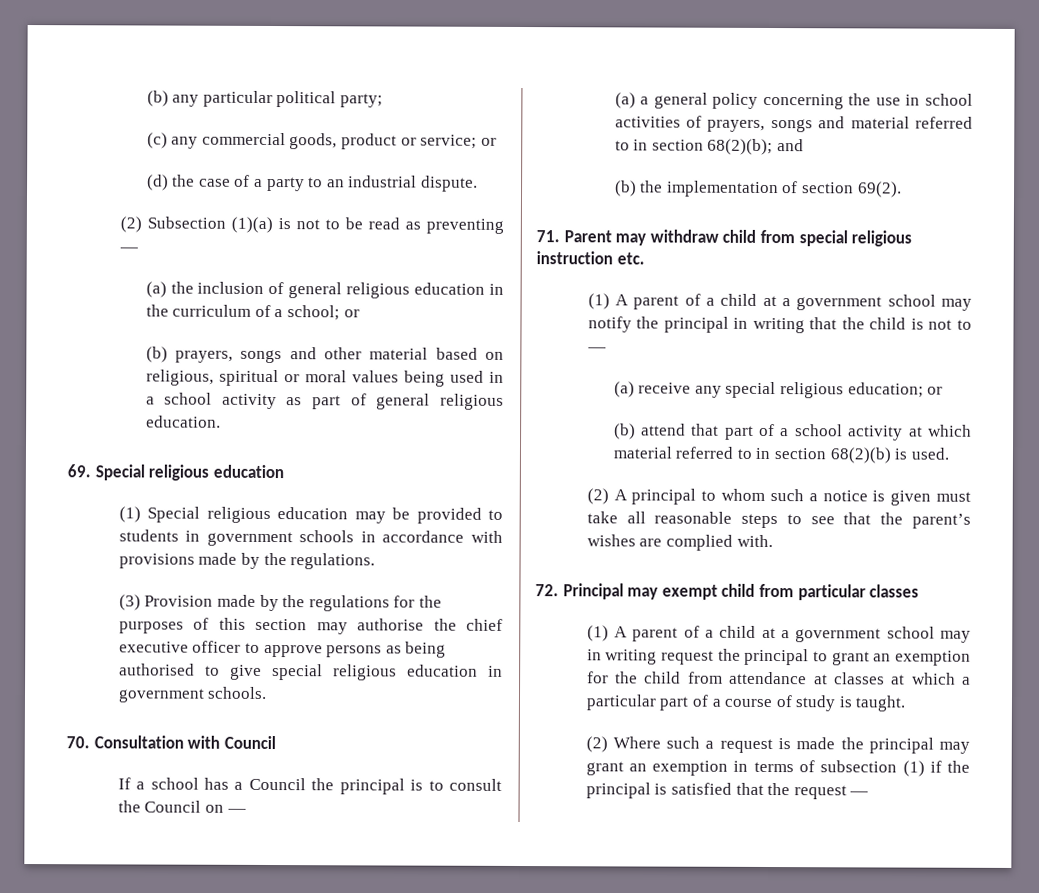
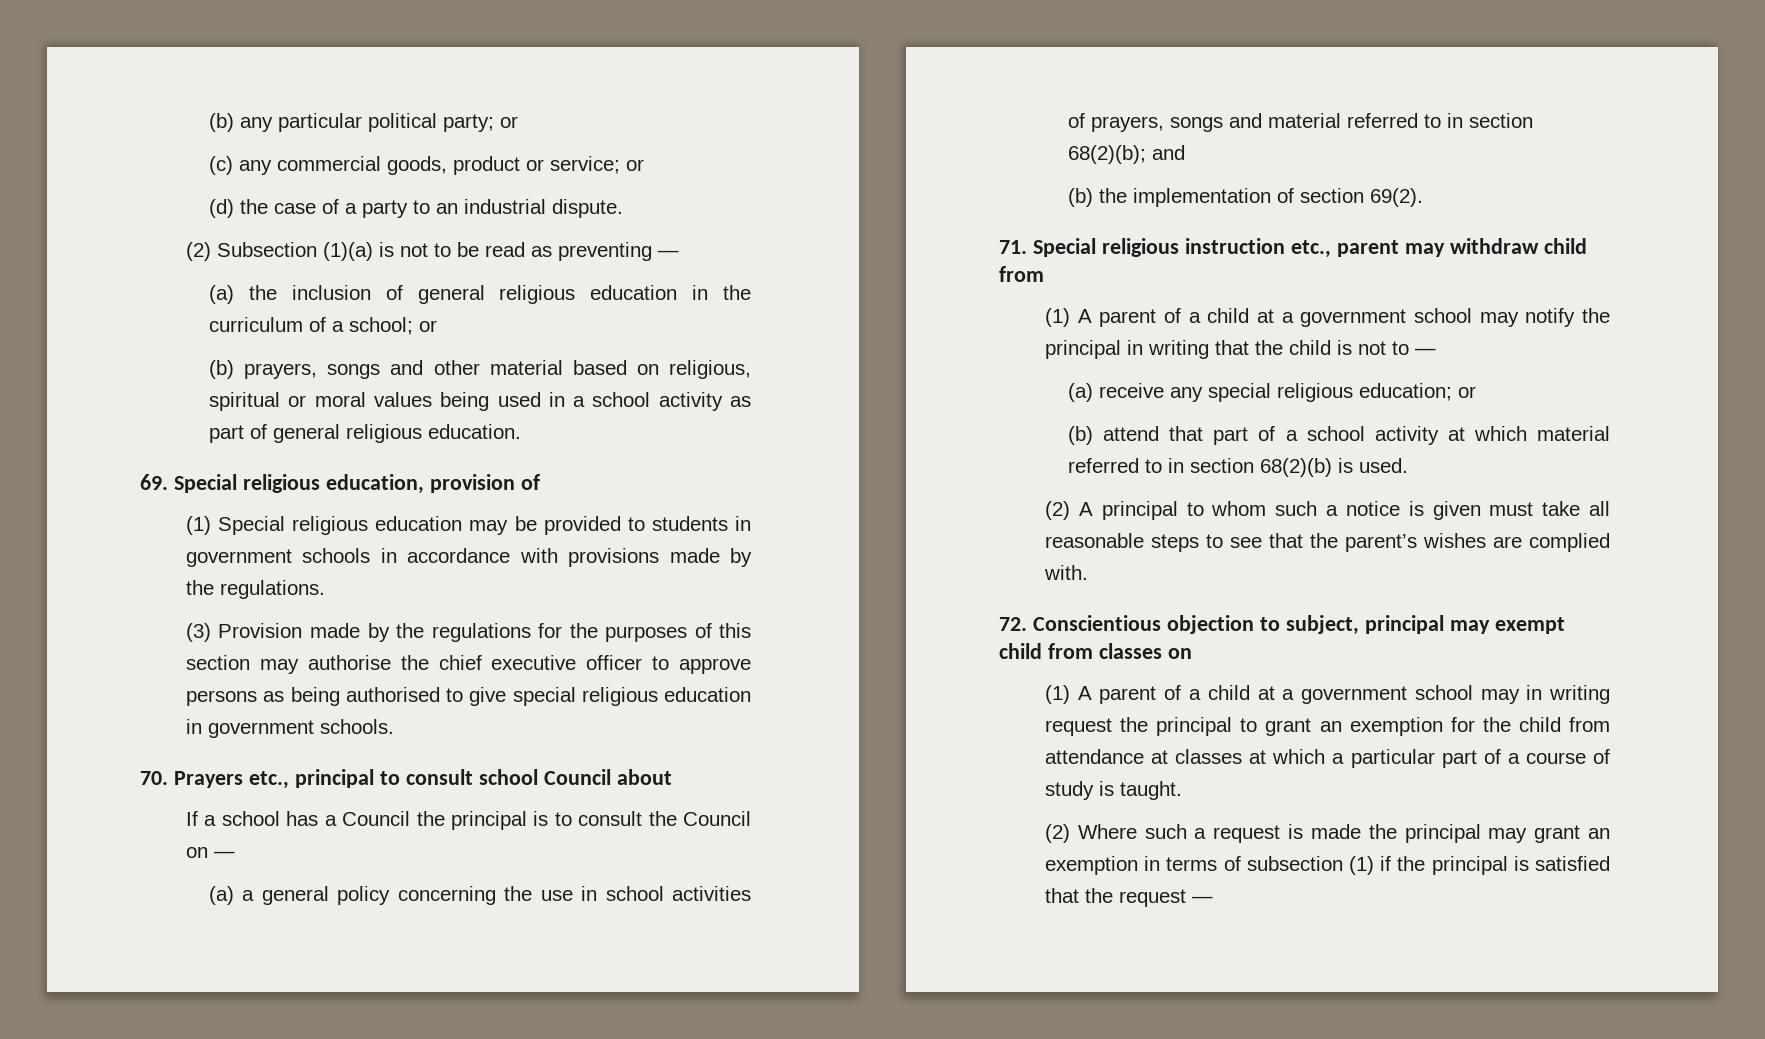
- (b) any particular political party;
+ (b) any particular political party; or
- 69. Special religious education
+ 69. Special religious education, provision of
- 70. Consultation with Council
+ 70. Prayers etc., principal to consult school Council about
- 71. Parent may withdraw child from special religious instruction etc.
+ 71. Special religious instruction etc., parent may withdraw child from
- 72. Principal may exempt child from particular classes
+ 72. Conscientious objection to subject, principal may exempt child from classes on

